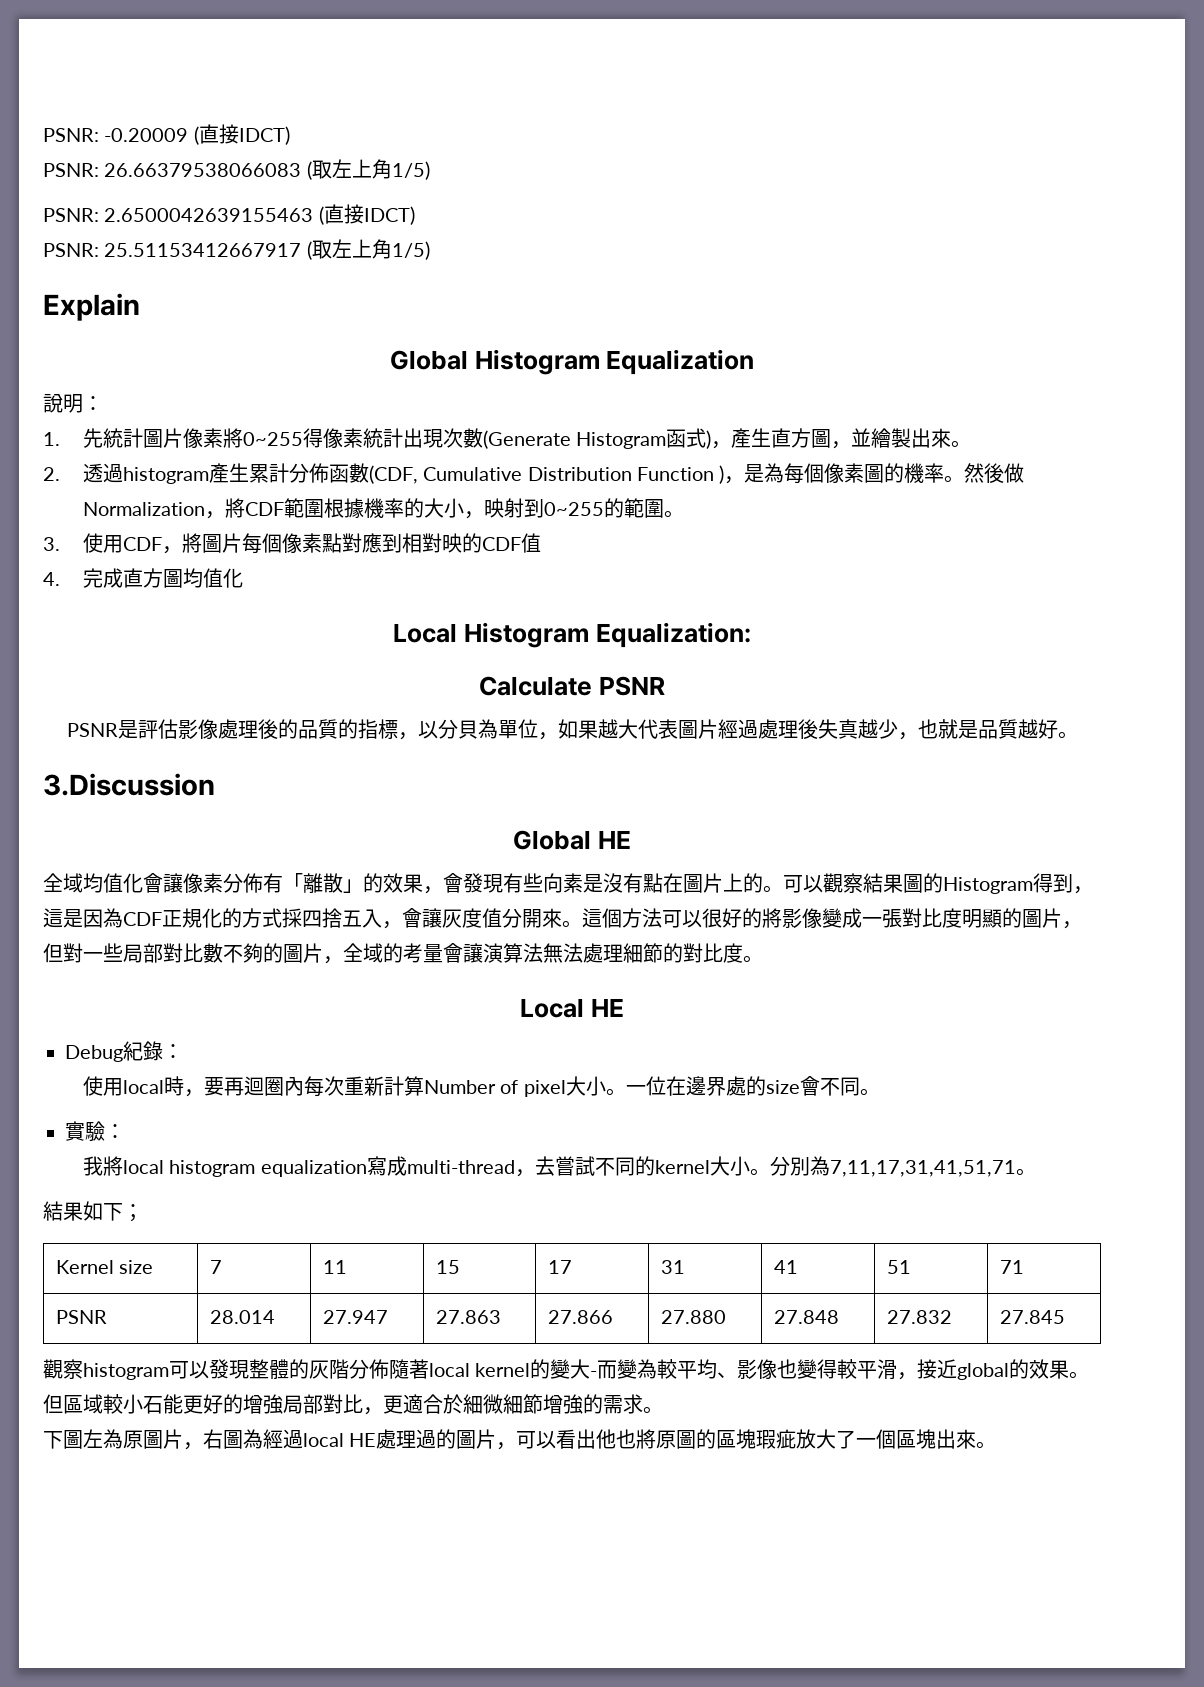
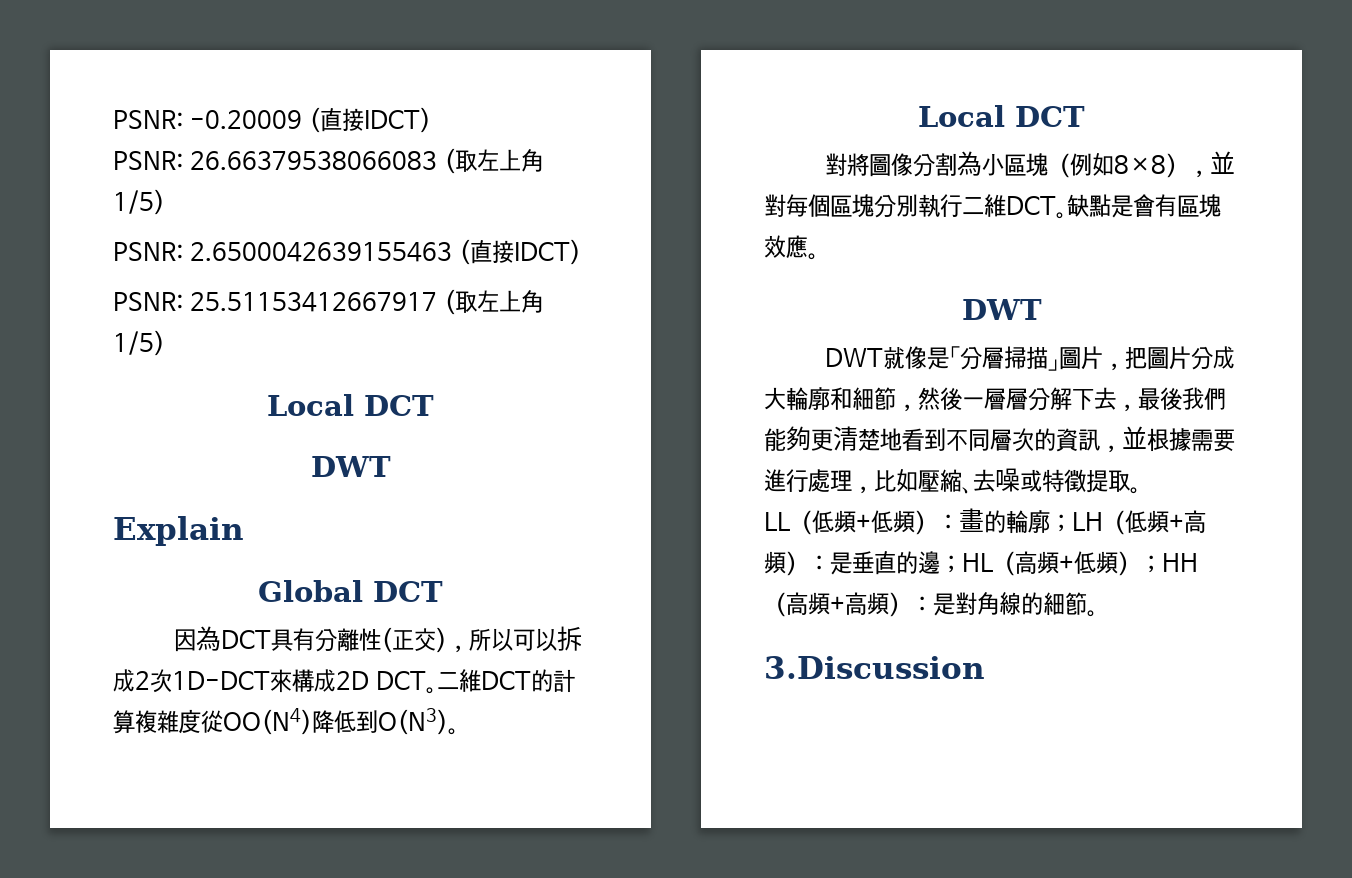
  PSNR: 25.51153412667917 (取左上角1/5)
+ Local DCT
+ DWT
- Global Histogram Equalization
- 說明：
- 1.先統計圖片像素將0~255得像素統計出現次數(Generate Histogram函式)，產生直方圖，並繪製出來。
- 2.透過histogram產生累計分佈函數(CDF, Cumulative Distribution Function )，是為每個像素圖的機率。然後做Normalization，將CDF範圍根據機率的大小，映射到0~255的範圍。
- 3.使用CDF，將圖片每個像素點對應到相對映的CDF值
- 4.完成直方圖均值化
- Local Histogram Equalization:
- Calculate PSNR
- PSNR是評估影像處理後的品質的指標，以分貝為單位，如果越大代表圖片經過處理後失真越少，也就是品質越好。
+ Global DCT
+ 因為DCT具有分離性(正交)，所以可以拆成2次1D-DCT來構成2D DCT。二維DCT的計算複雜度從OO(N4)降低到O(N3)。
+ Local DCT
+ 對將圖像分割為小區塊（例如8×8），並對每個區塊分別執行二維DCT。缺點是會有區塊效應。
+ DWT
+ DWT就像是「分層掃描」圖片，把圖片分成大輪廓和細節，然後一層層分解下去，最後我們能夠更清楚地看到不同層次的資訊，並根據需要進行處理，比如壓縮、去噪或特徵提取。
+ LL（低頻+低頻）：畫的輪廓；LH（低頻+高頻）：是垂直的邊；HL（高頻+低頻）；HH（高頻+高頻）：是對角線的細節。
  3.Discussion
- Global HE
- 全域均值化會讓像素分佈有「離散」的效果，會發現有些向素是沒有點在圖片上的。可以觀察結果圖的Histogram得到，這是因為CDF正規化的方式採四捨五入，會讓灰度值分開來。這個方法可以很好的將影像變成一張對比度明顯的圖片，但對一些局部對比數不夠的圖片，全域的考量會讓演算法無法處理細節的對比度。
- Local HE
- Debug紀錄：
- 使用local時，要再迴圈內每次重新計算Number of pixel大小。一位在邊界處的size會不同。
- 實驗：
- 我將local histogram equalization寫成multi-thread，去嘗試不同的kernel大小。分別為7,11,17,31,41,51,71。
- 結果如下；
- Kernel size | 7 | 11 | 15 | 17 | 31 | 41 | 51 | 71
- PSNR | 28.014 | 27.947 | 27.863 | 27.866 | 27.880 | 27.848 | 27.832 | 27.845
- 觀察histogram可以發現整體的灰階分佈隨著local kernel的變大-而變為較平均、影像也變得較平滑，接近global的效果。但區域較小石能更好的增強局部對比，更適合於細微細節增強的需求。
- 下圖左為原圖片，右圖為經過local HE處理過的圖片，可以看出他也將原圖的區塊瑕疵放大了一個區塊出來。

